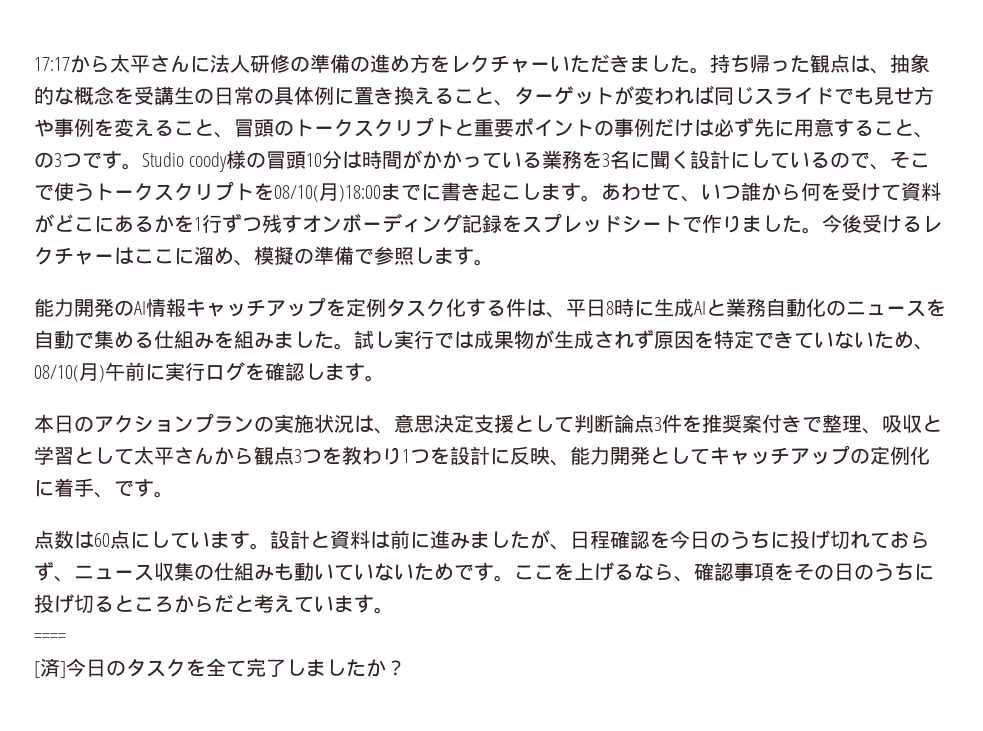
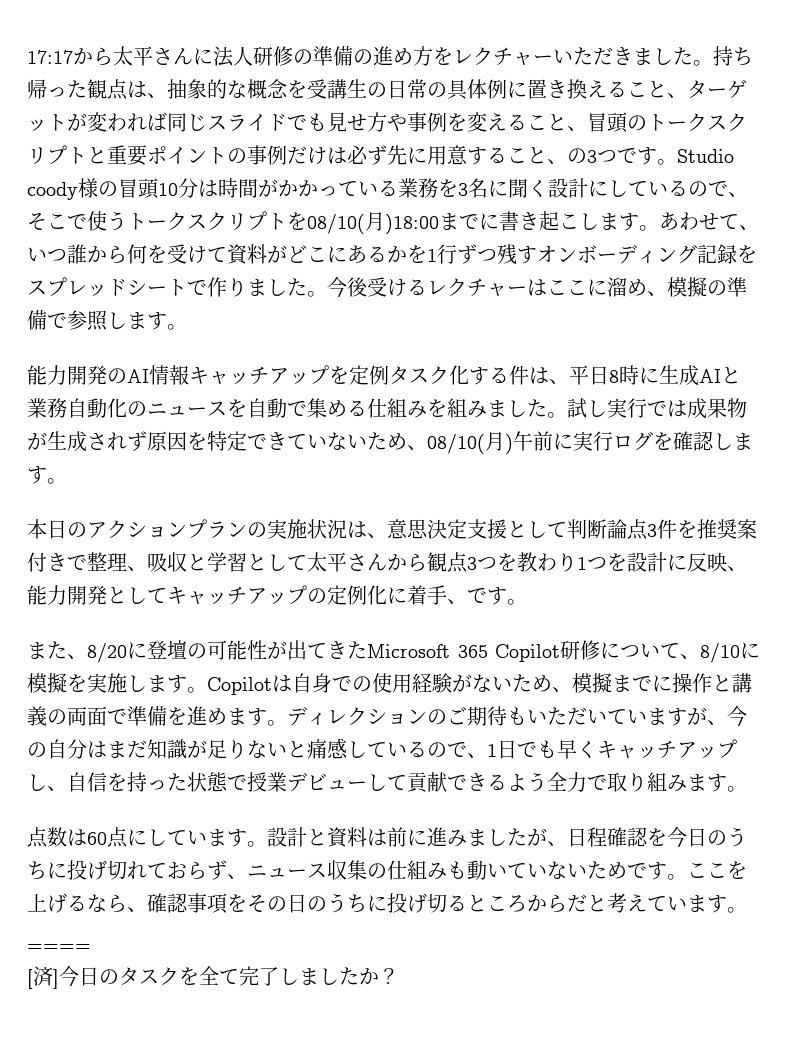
+ また、8/20に登壇の可能性が出てきたMicrosoft 365 Copilot研修について、8/10に模擬を実施します。Copilotは自身での使用経験がないため、模擬までに操作と講義の両面で準備を進めます。ディレクションのご期待もいただいていますが、今の自分はまだ知識が足りないと痛感しているので、1日でも早くキャッチアップし、自信を持った状態で授業デビューして貢献できるよう全力で取り組みます。

